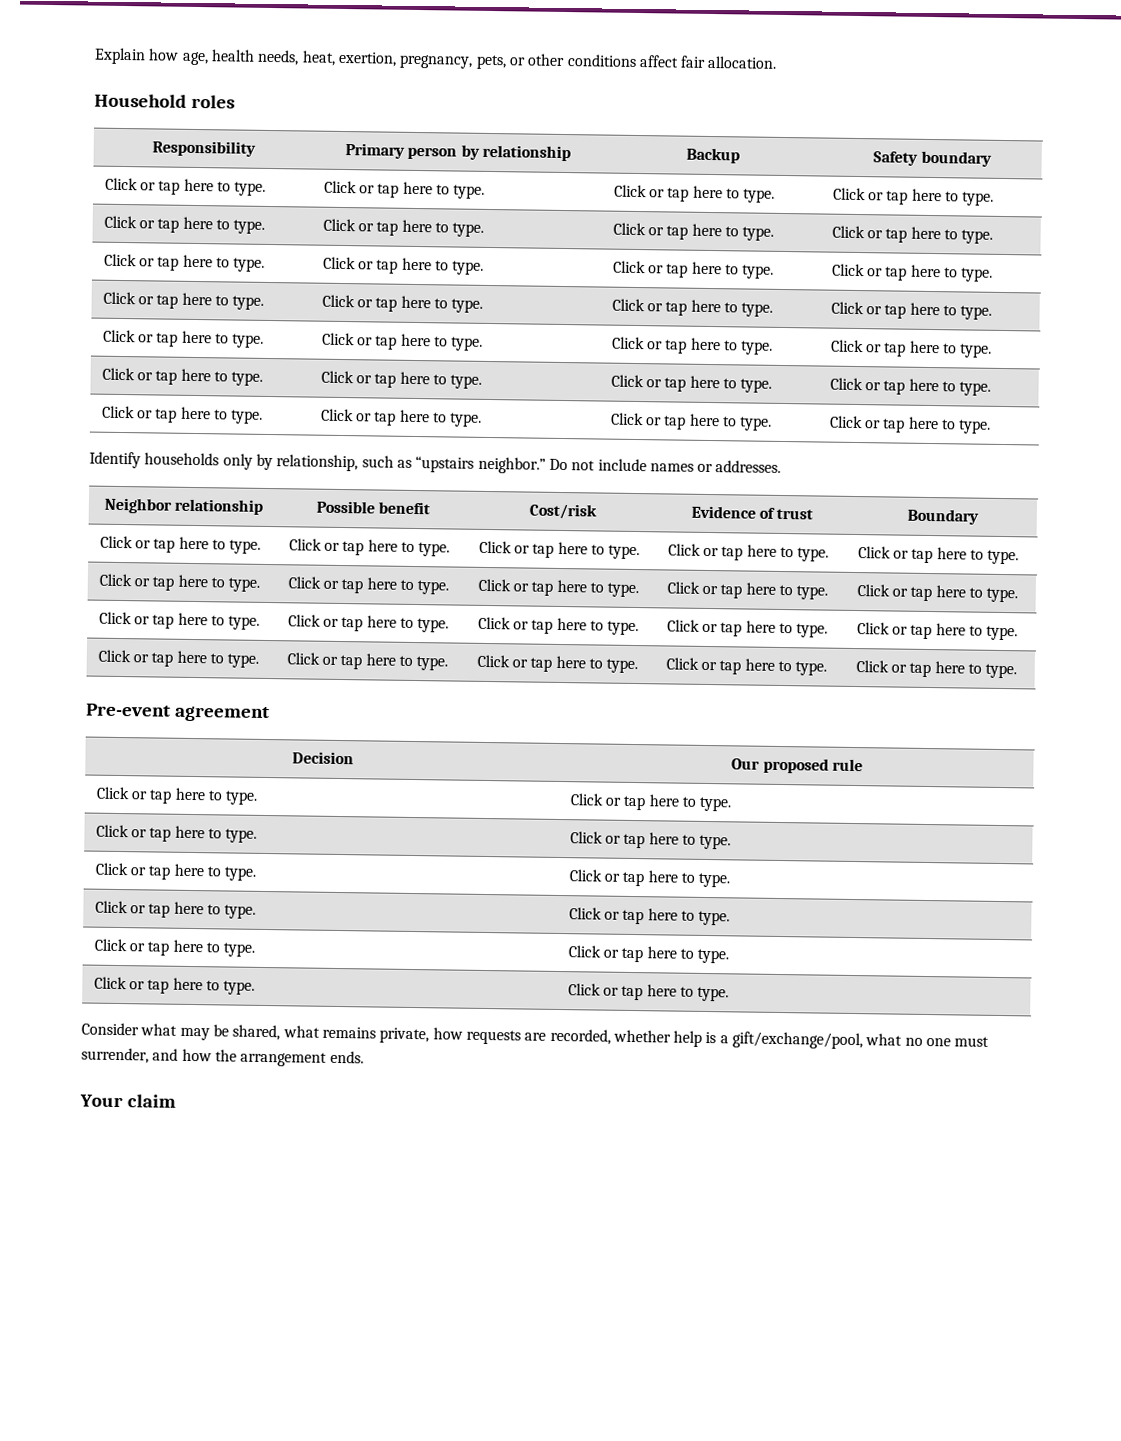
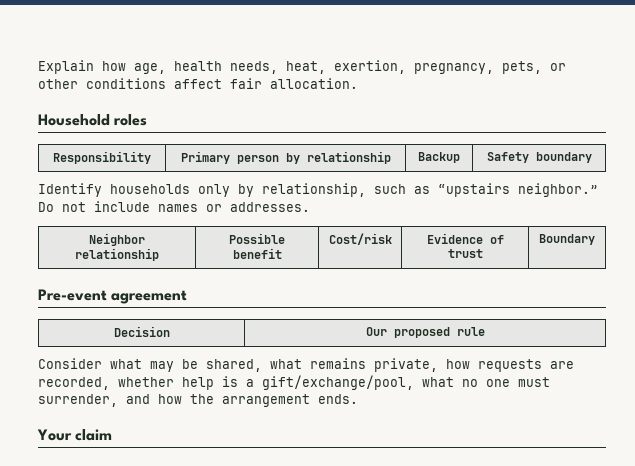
  Responsibility | Primary person by relationship | Backup | Safety boundary
- Click or tap here to type. | Click or tap here to type. | Click or tap here to type. | Click or tap here to type.
- Click or tap here to type. | Click or tap here to type. | Click or tap here to type. | Click or tap here to type.
- Click or tap here to type. | Click or tap here to type. | Click or tap here to type. | Click or tap here to type.
- Click or tap here to type. | Click or tap here to type. | Click or tap here to type. | Click or tap here to type.
- Click or tap here to type. | Click or tap here to type. | Click or tap here to type. | Click or tap here to type.
- Click or tap here to type. | Click or tap here to type. | Click or tap here to type. | Click or tap here to type.
- Click or tap here to type. | Click or tap here to type. | Click or tap here to type. | Click or tap here to type.
  Neighbor relationship | Possible benefit | Cost/risk | Evidence of trust | Boundary
- Click or tap here to type. | Click or tap here to type. | Click or tap here to type. | Click or tap here to type. | Click or tap here to type.
- Click or tap here to type. | Click or tap here to type. | Click or tap here to type. | Click or tap here to type. | Click or tap here to type.
- Click or tap here to type. | Click or tap here to type. | Click or tap here to type. | Click or tap here to type. | Click or tap here to type.
- Click or tap here to type. | Click or tap here to type. | Click or tap here to type. | Click or tap here to type. | Click or tap here to type.
  Decision | Our proposed rule
- Click or tap here to type. | Click or tap here to type.
- Click or tap here to type. | Click or tap here to type.
- Click or tap here to type. | Click or tap here to type.
- Click or tap here to type. | Click or tap here to type.
- Click or tap here to type. | Click or tap here to type.
- Click or tap here to type. | Click or tap here to type.

